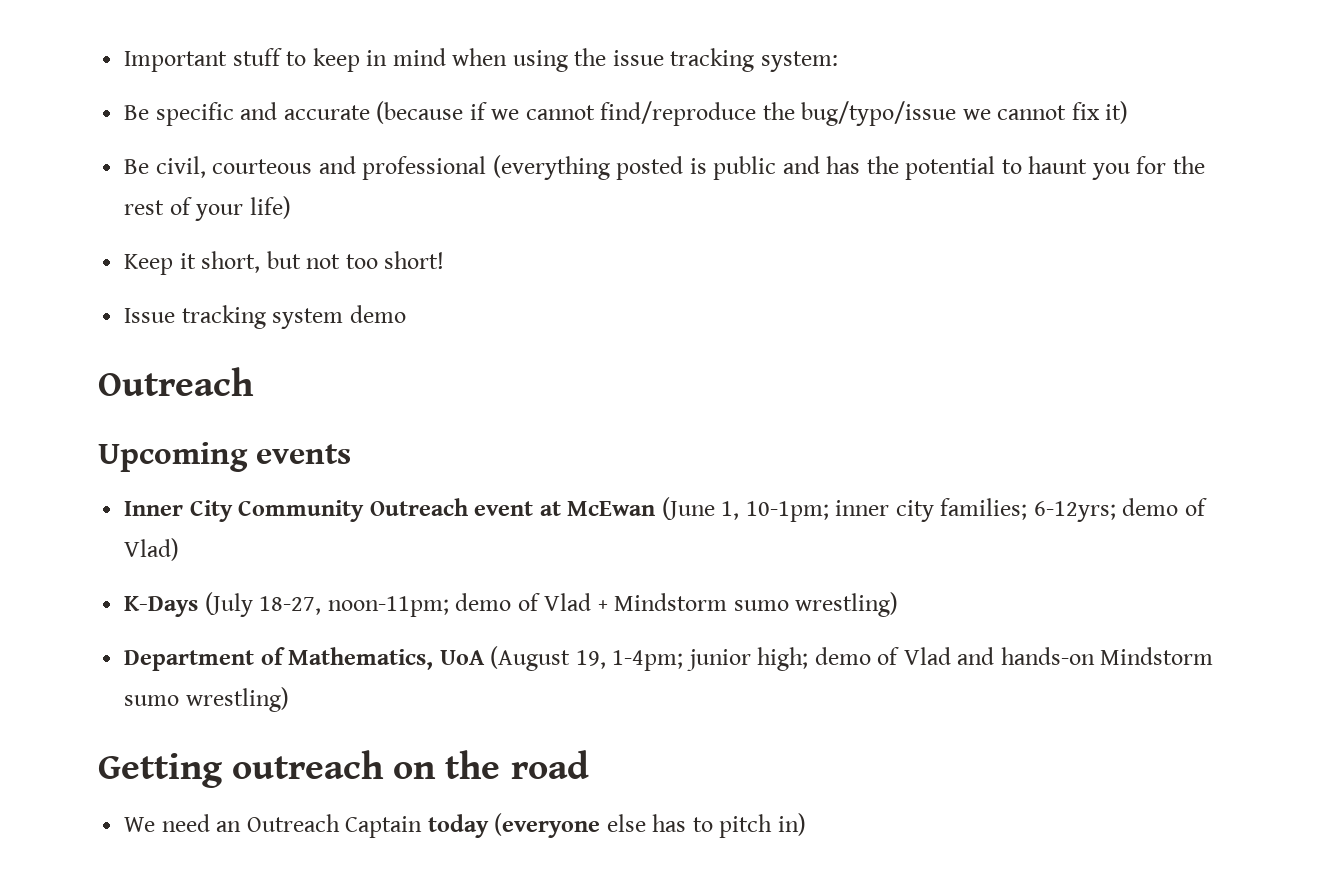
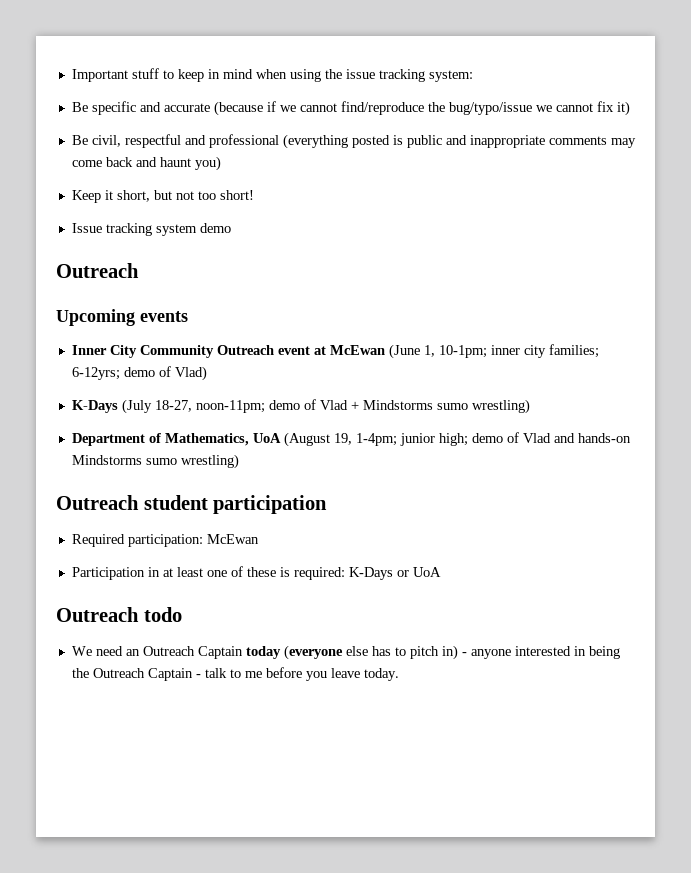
- Be civil, courteous and professional (everything posted is public and has the potential to haunt you for the rest of your life)
+ Be civil, respectful and professional (everything posted is public and inappropriate comments may come back and haunt you)
- K-Days (July 18-27, noon-11pm; demo of Vlad + Mindstorm sumo wrestling)
+ K-Days (July 18-27, noon-11pm; demo of Vlad + Mindstorms sumo wrestling)
- Department of Mathematics, UoA (August 19, 1-4pm; junior high; demo of Vlad and hands-on Mindstorm sumo wrestling)
- Getting outreach on the road
+ Department of Mathematics, UoA (August 19, 1-4pm; junior high; demo of Vlad and hands-on Mindstorms sumo wrestling)
+ Outreach student participation
+ Required participation: McEwan
+ Participation in at least one of these is required: K-Days or UoA
+ Outreach todo
- We need an Outreach Captain today (everyone else has to pitch in)
+ We need an Outreach Captain today (everyone else has to pitch in) - anyone interested in being the Outreach Captain - talk to me before you leave today.

